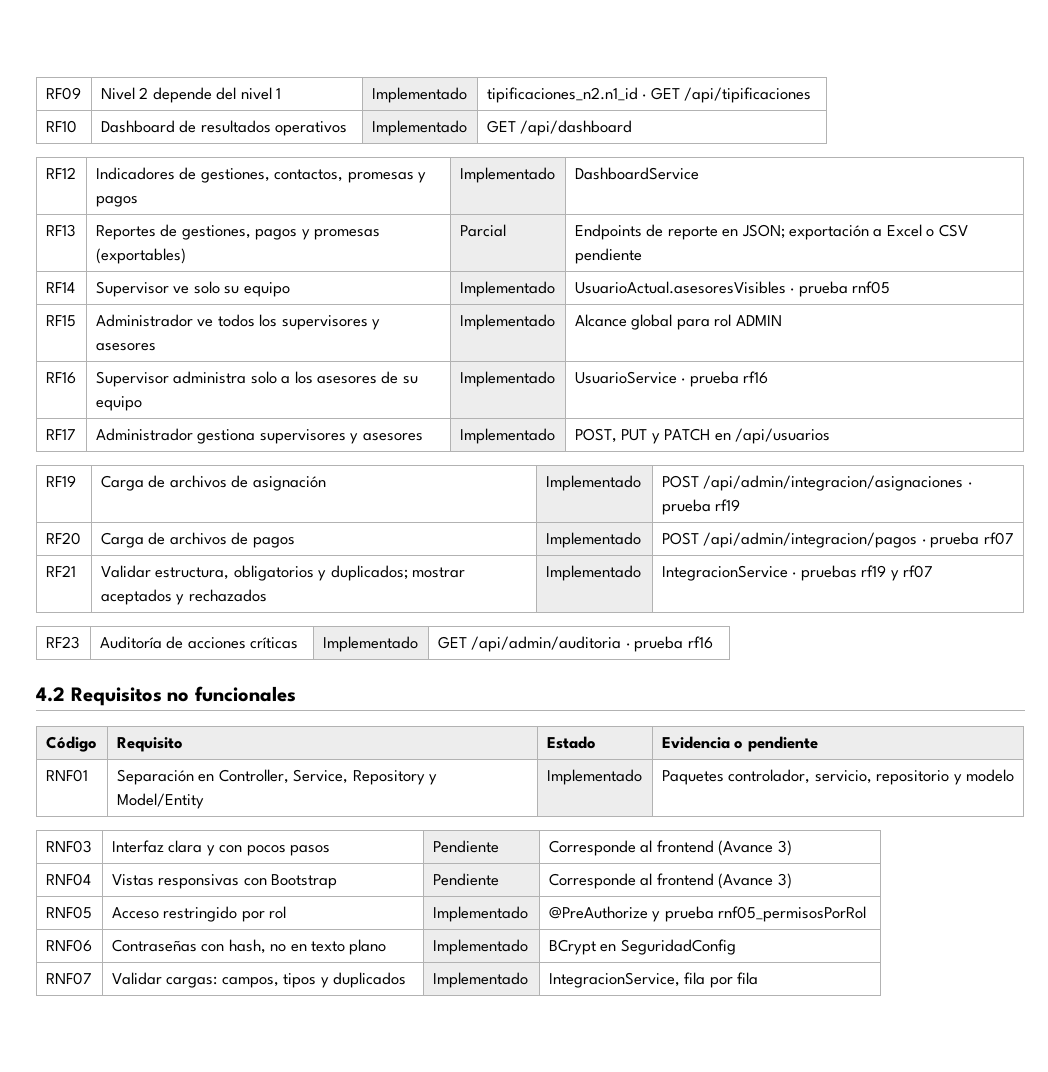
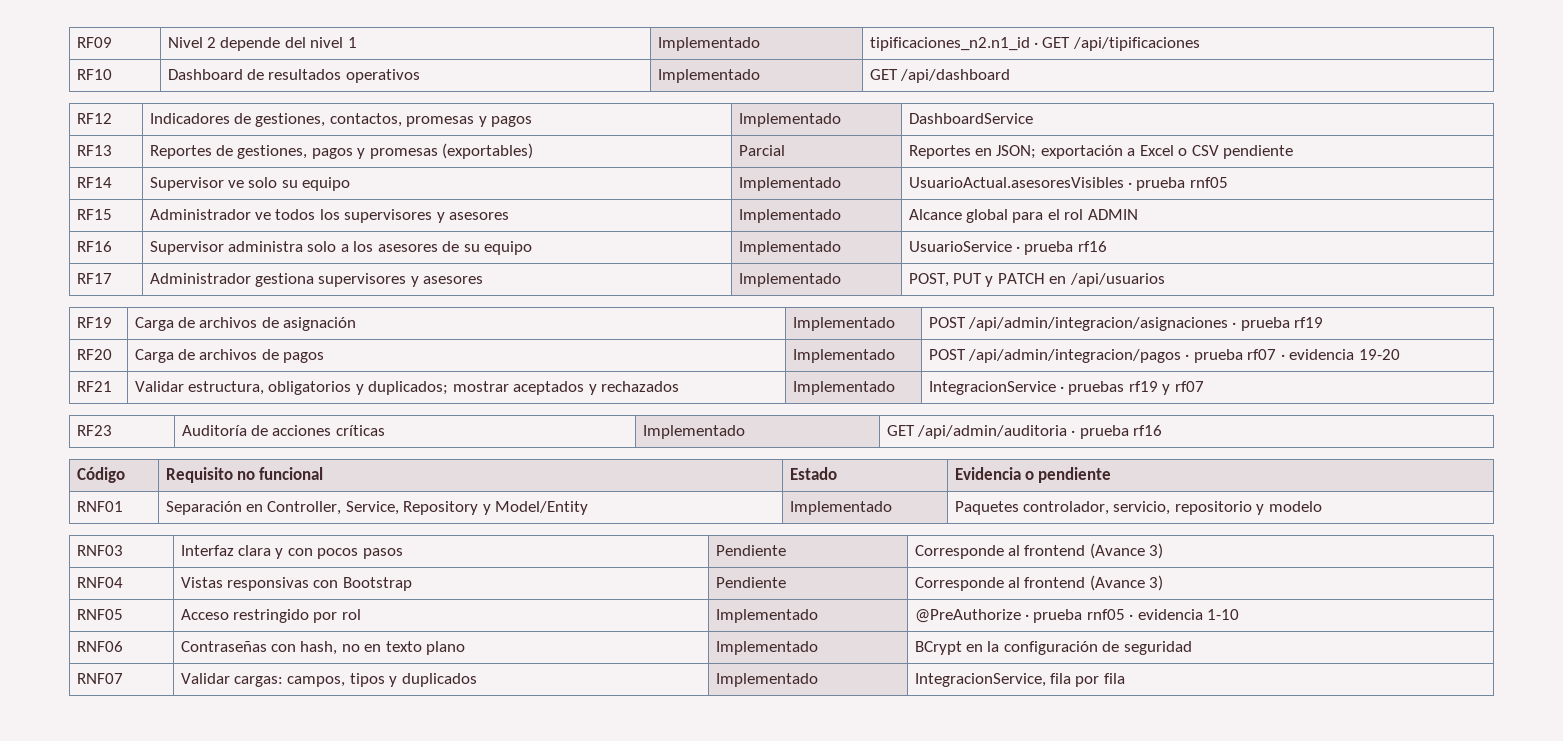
- RF13 | Reportes de gestiones, pagos y promesas (exportables) | Parcial | Endpoints de reporte en JSON; exportación a Excel o CSV pendiente
+ RF13 | Reportes de gestiones, pagos y promesas (exportables) | Parcial | Reportes en JSON; exportación a Excel o CSV pendiente
- RF15 | Administrador ve todos los supervisores y asesores | Implementado | Alcance global para rol ADMIN
+ RF15 | Administrador ve todos los supervisores y asesores | Implementado | Alcance global para el rol ADMIN
- RF20 | Carga de archivos de pagos | Implementado | POST /api/admin/integracion/pagos · prueba rf07
+ RF20 | Carga de archivos de pagos | Implementado | POST /api/admin/integracion/pagos · prueba rf07 · evidencia 19-20
- 4.2 Requisitos no funcionales
- Código | Requisito | Estado | Evidencia o pendiente
+ Código | Requisito no funcional | Estado | Evidencia o pendiente
- RNF05 | Acceso restringido por rol | Implementado | @PreAuthorize y prueba rnf05_permisosPorRol
+ RNF05 | Acceso restringido por rol | Implementado | @PreAuthorize · prueba rnf05 · evidencia 1-10
- RNF06 | Contraseñas con hash, no en texto plano | Implementado | BCrypt en SeguridadConfig
+ RNF06 | Contraseñas con hash, no en texto plano | Implementado | BCrypt en la configuración de seguridad

